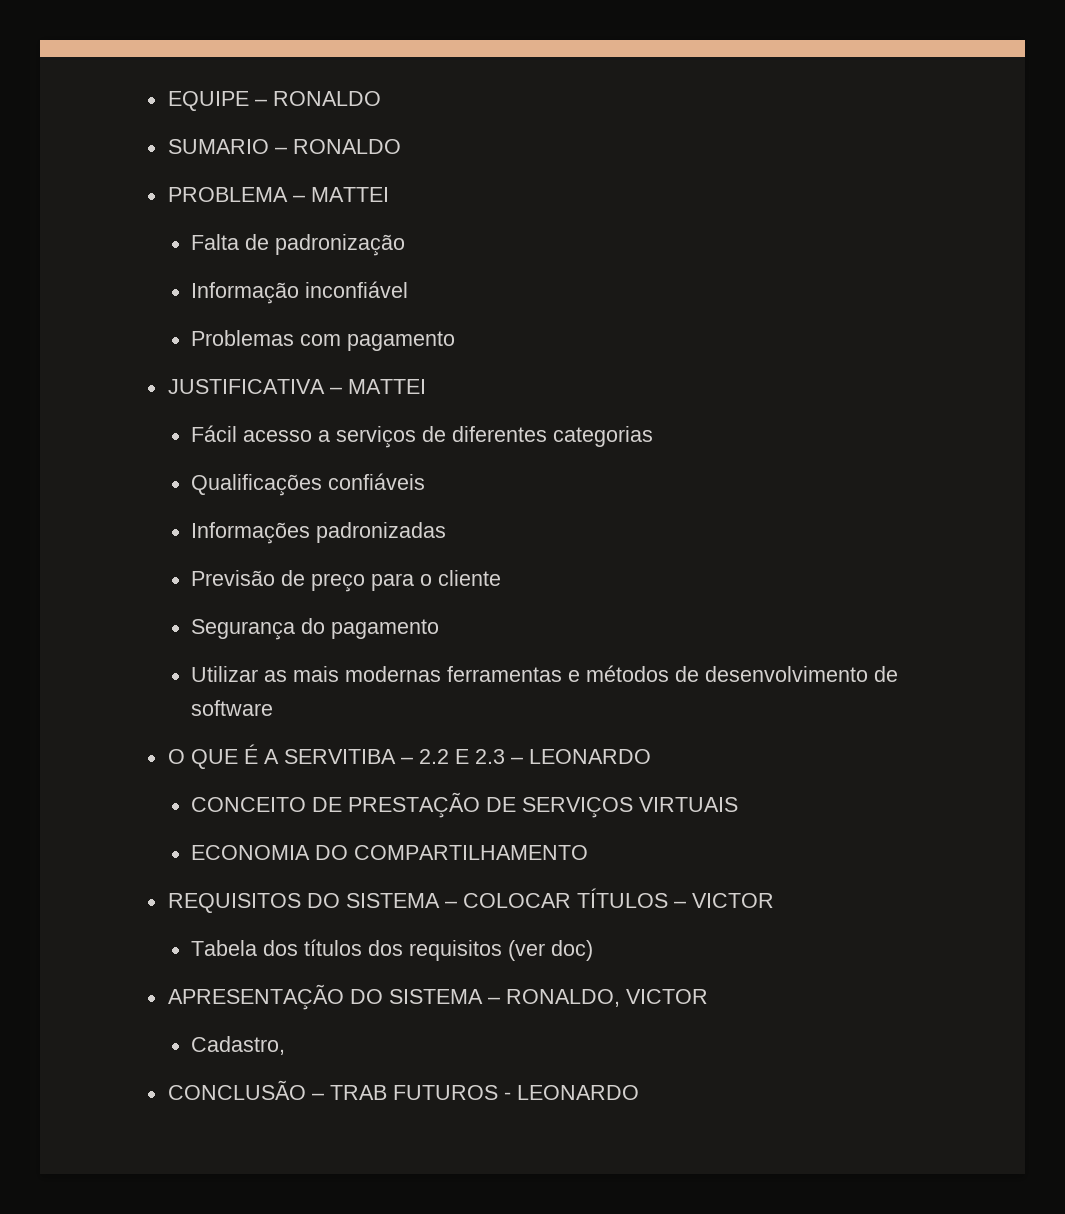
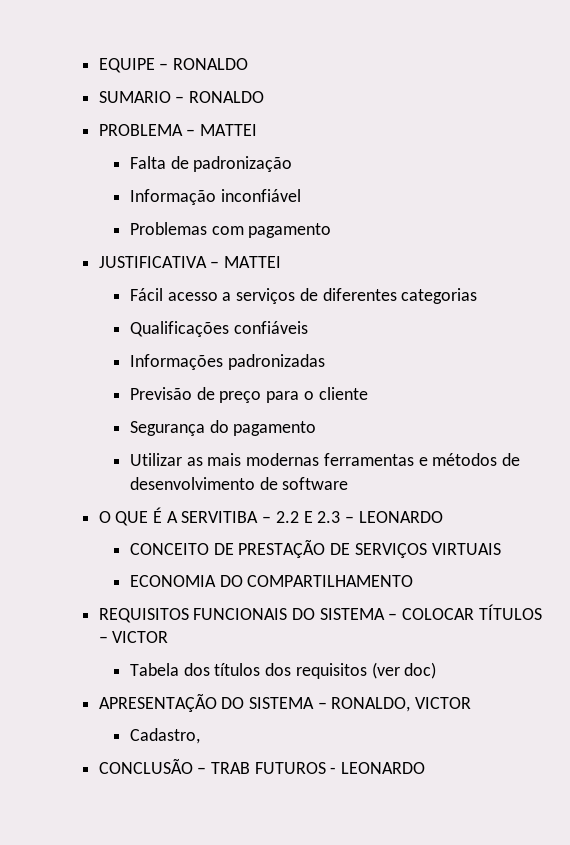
- REQUISITOS DO SISTEMA – COLOCAR TÍTULOS – VICTOR
+ REQUISITOS FUNCIONAIS DO SISTEMA – COLOCAR TÍTULOS – VICTOR

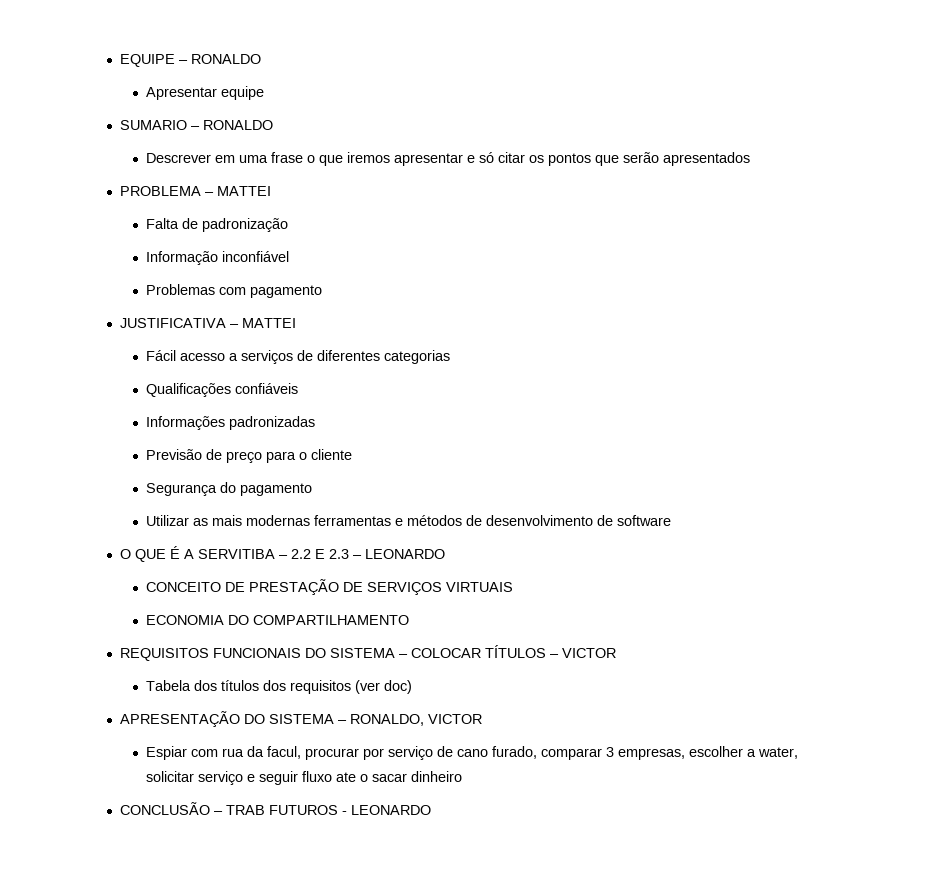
+ Apresentar equipe
+ Descrever em uma frase o que iremos apresentar e só citar os pontos que serão apresentados
- Cadastro,
+ Espiar com rua da facul, procurar por serviço de cano furado, comparar 3 empresas, escolher a water, solicitar serviço e seguir fluxo ate o sacar dinheiro

